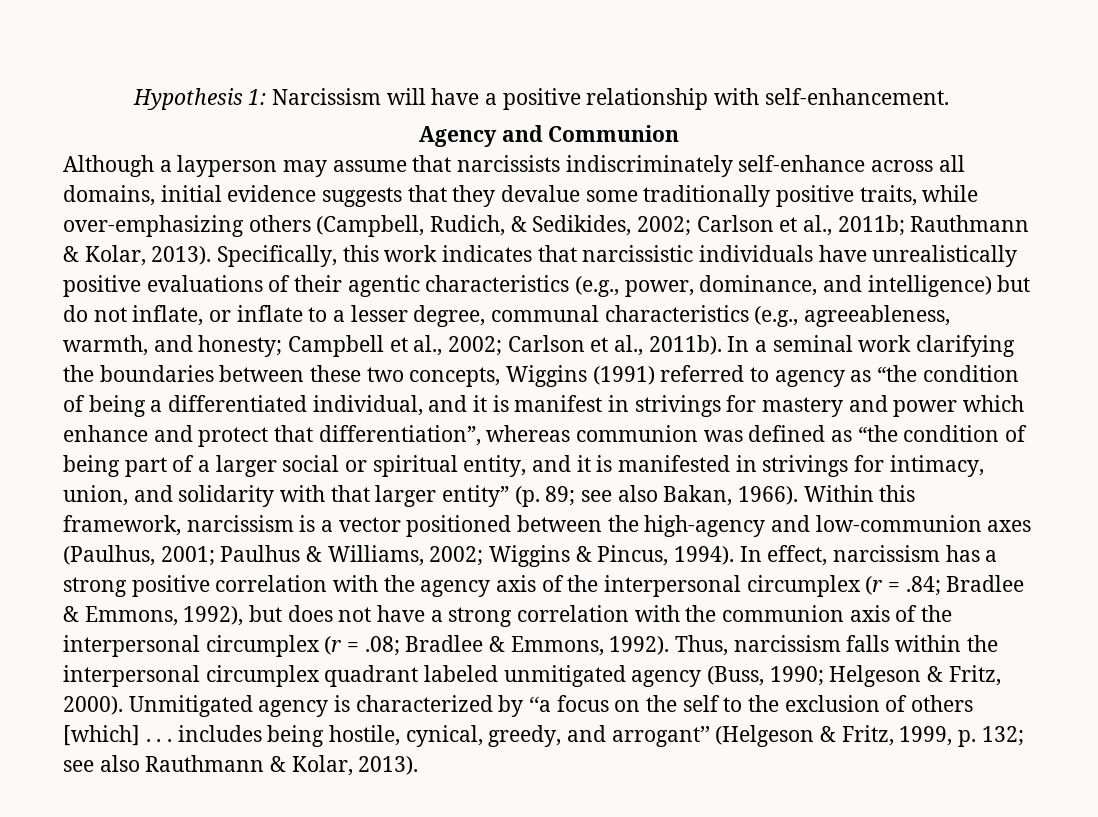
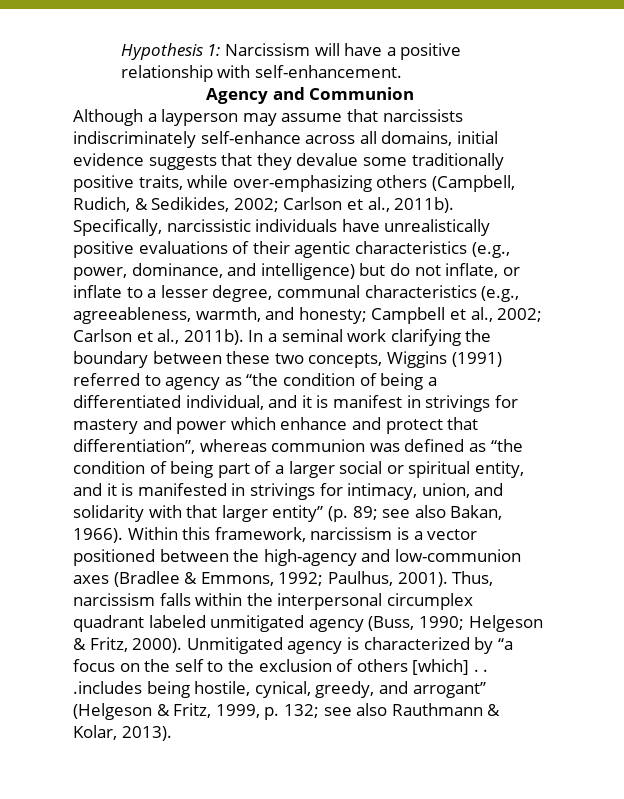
- Carlson et al., 2011b; Rauthmann & Kolar, 2013). Specifically, this work indicates that narcissistic individuals have unrealistically positive evaluations of their agentic characteristics (e.g., power, dominance, and intelligence) but do not inflate, or inflate to a lesser degree, communal characteristics (e.g., agreeableness, warmth, and honesty;
+ Carlson et al., 2011b). Specifically, narcissistic individuals have unrealistically positive evaluations of their agentic characteristics (e.g., power, dominance, and intelligence) but do not inflate, or inflate to a lesser degree, communal characteristics (e.g., agreeableness, warmth, and honesty;
- In a seminal work clarifying the boundaries between these two concepts, Wiggins (1991) referred to agency as “the condition of being a differentiated individual, and it is manifest in strivings for mastery and power which enhance and protect that differentiation”, whereas communion was defined as “the condition of being part of a larger social or spiritual entity, and it is manifested in strivings for intimacy, union, and solidarity with that larger entity” (p. 89;
+ In a seminal work clarifying the boundary between these two concepts, Wiggins (1991) referred to agency as “the condition of being a differentiated individual, and it is manifest in strivings for mastery and power which enhance and protect that differentiation”, whereas communion was defined as “the condition of being part of a larger social or spiritual entity, and it is manifested in strivings for intimacy, union, and solidarity with that larger entity” (p. 89;
- Within this framework, narcissism is a vector positioned between the high-agency and low-communion axes (Paulhus, 2001; Paulhus & Williams, 2002; Wiggins & Pincus, 1994). In effect, narcissism has a strong positive correlation with the agency axis of the interpersonal circumplex (r = .84; Bradlee & Emmons, 1992), but does not have a strong correlation with the communion axis of the interpersonal circumplex (r = .08; Bradlee & Emmons, 1992).
+ Within this framework, narcissism is a vector positioned between the high-agency and low-communion axes (Bradlee & Emmons, 1992; Paulhus, 2001).
- Unmitigated agency is characterized by ‘‘a focus on the self to the exclusion of others [which] . . . includes being hostile, cynical, greedy, and arrogant’’ (Helgeson & Fritz, 1999, p. 132; see also Rauthmann & Kolar, 2013).
+ Unmitigated agency is characterized by ‘‘a focus on the self to the exclusion of others [which] . . .includes being hostile, cynical, greedy, and arrogant’’ (Helgeson & Fritz, 1999, p. 132; see also Rauthmann & Kolar, 2013).

